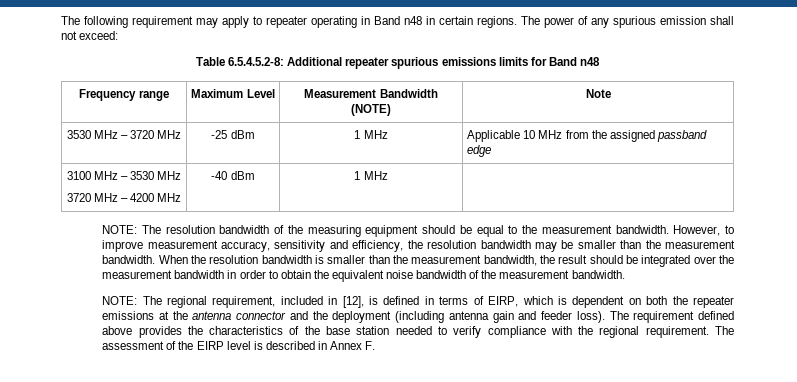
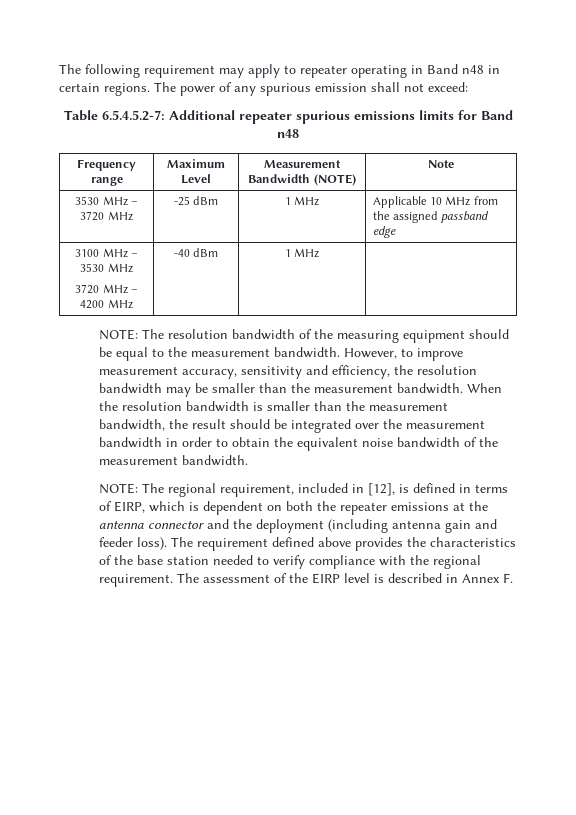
- Table 6.5.4.5.2-8: Additional repeater spurious emissions limits for Band n48
+ Table 6.5.4.5.2-7: Additional repeater spurious emissions limits for Band n48

